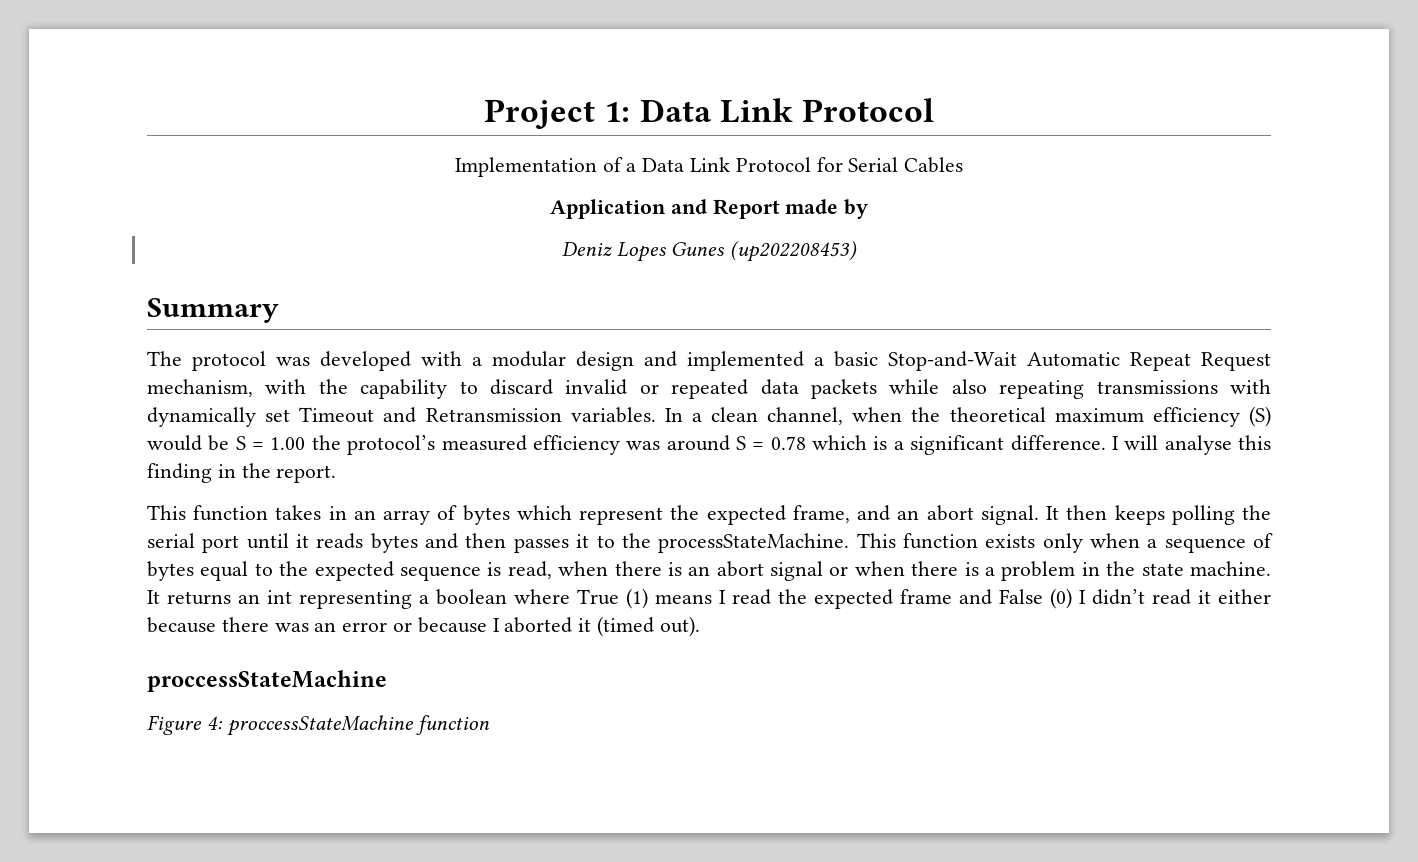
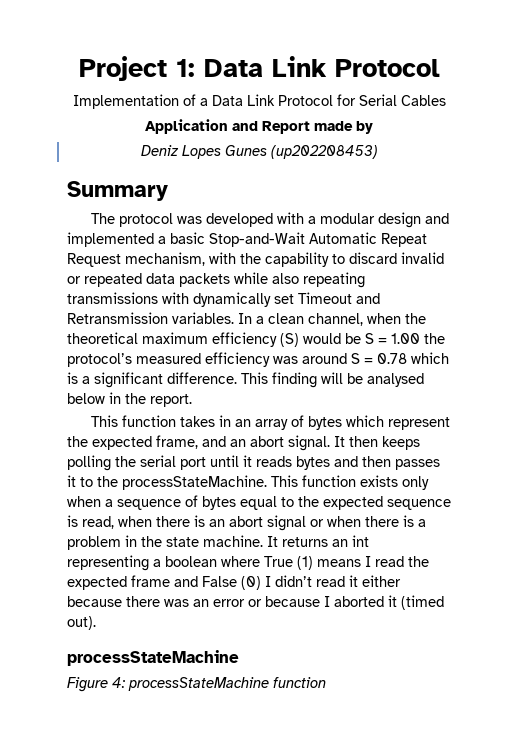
- I will analyse this finding in the report.
+ This finding will be analysed below in the report.
  It returns an int representing a boolean where True (1) means I read the expected frame and False (0) I didn’t read it either because there was an error or because I aborted it (timed out).
- proccessStateMachine
+ processStateMachine
- Figure 4: proccessStateMachine function
+ Figure 4: processStateMachine function

